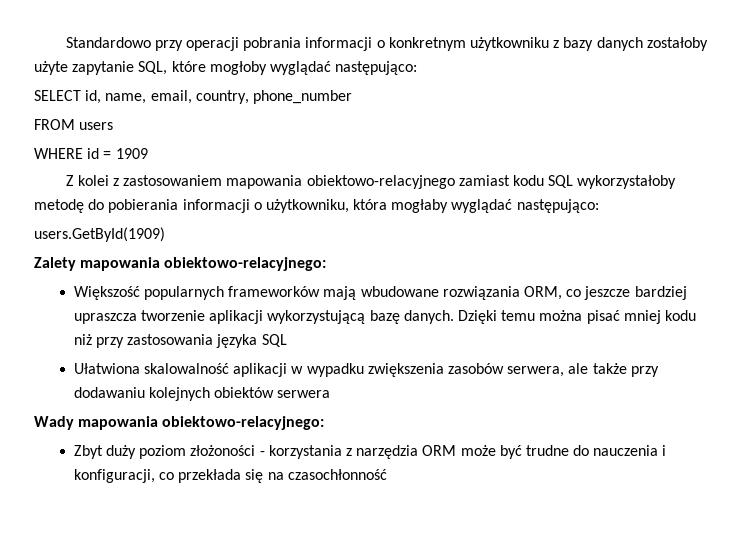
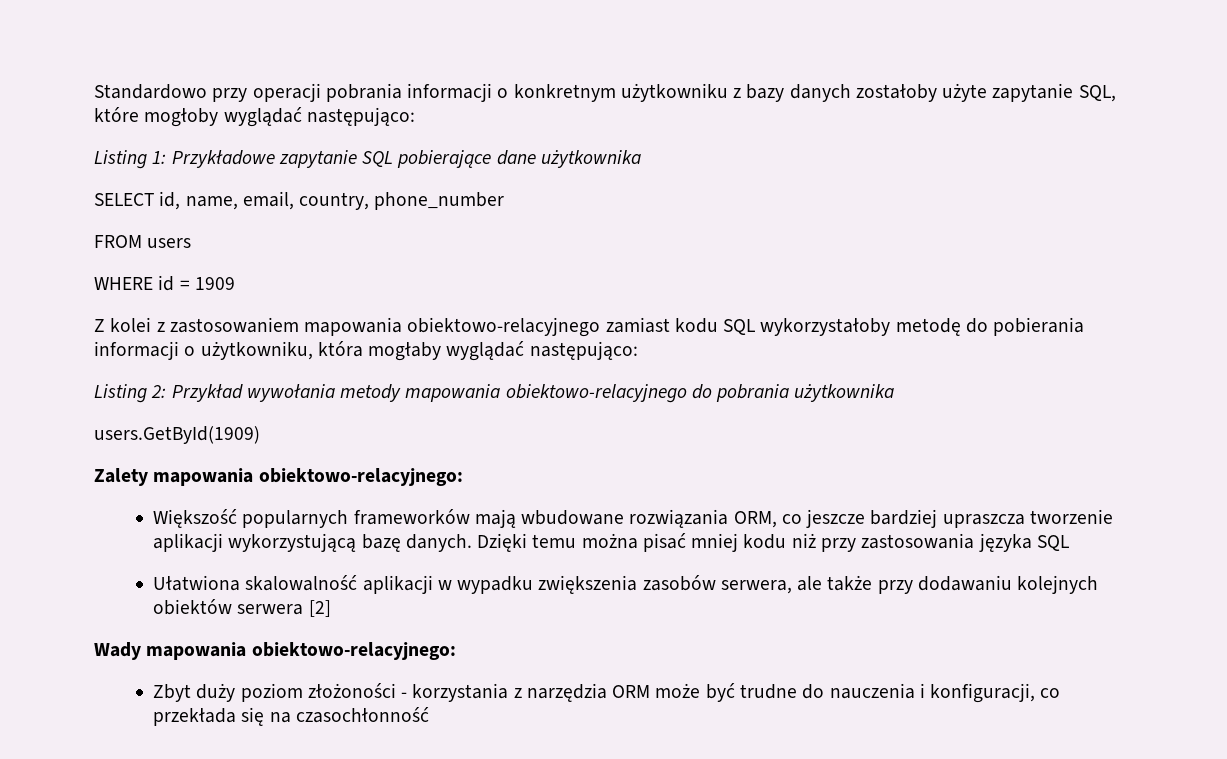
+ Listing 1: Przykładowe zapytanie SQL pobierające dane użytkownika
+ Listing 2: Przykład wywołania metody mapowania obiektowo-relacyjnego do pobrania użytkownika
- Ułatwiona skalowalność aplikacji w wypadku zwiększenia zasobów serwera, ale także przy dodawaniu kolejnych obiektów serwera
+ Ułatwiona skalowalność aplikacji w wypadku zwiększenia zasobów serwera, ale także przy dodawaniu kolejnych obiektów serwera [2]

